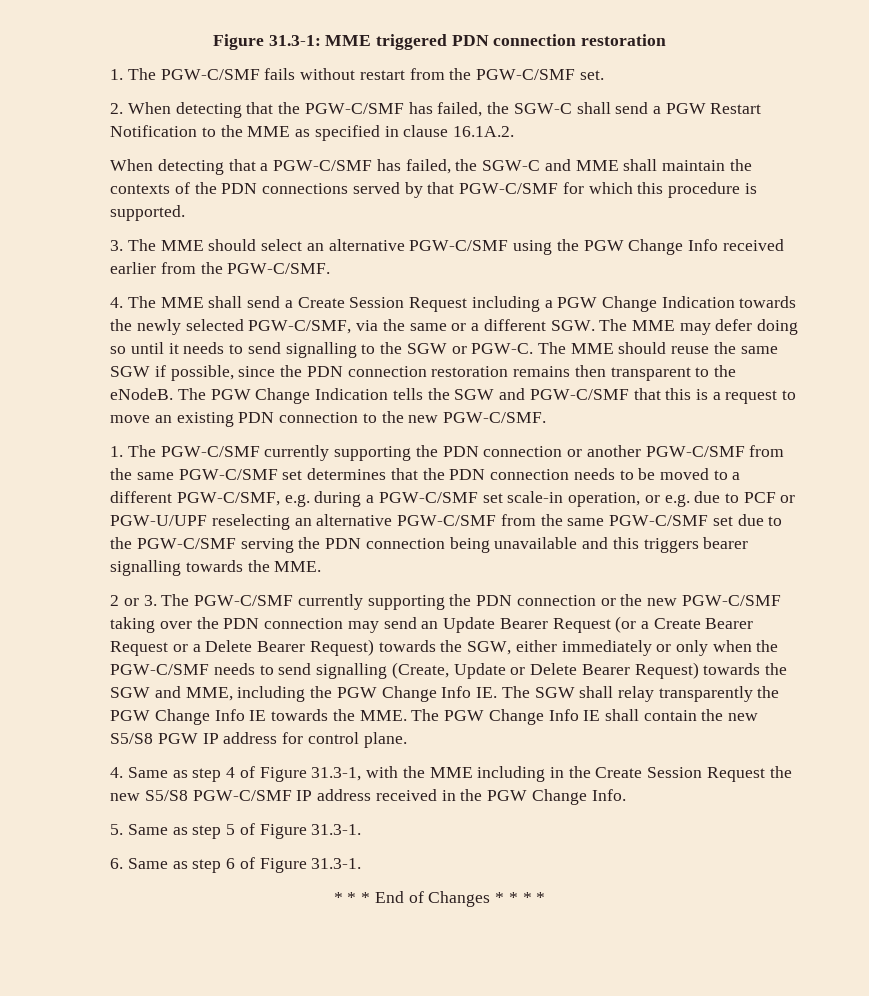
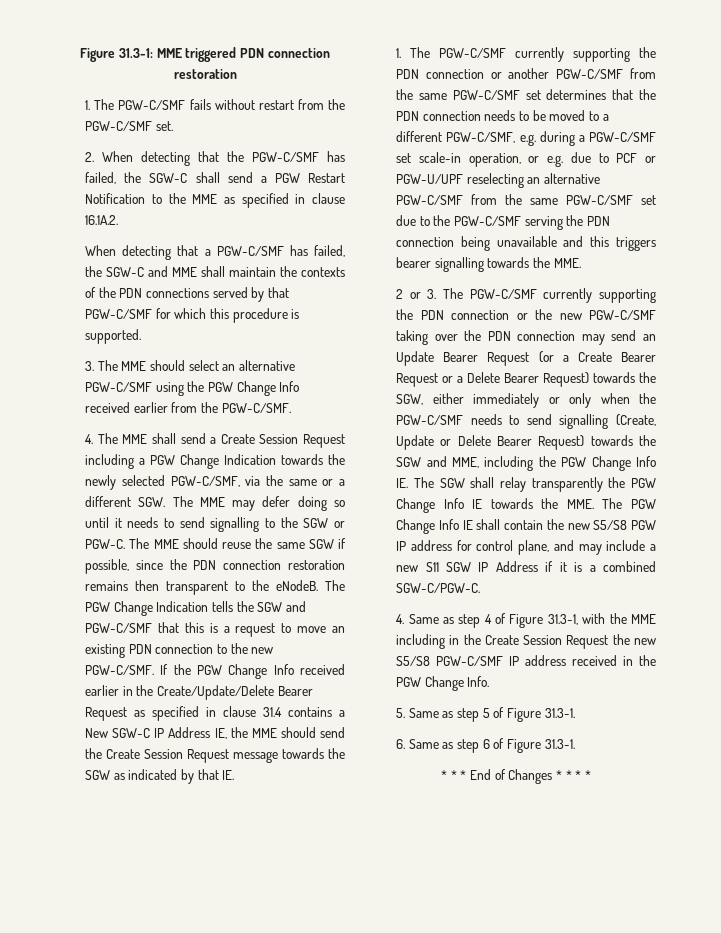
+ If the PGW Change Info received earlier in the Create/Update/Delete Bearer Request as specified in clause 31.4 contains a New SGW-C IP Address IE, the MME should send the Create Session Request message towards the SGW as indicated by that IE.
- 2 or 3. The PGW-C/SMF currently supporting the PDN connection or the new PGW-C/SMF taking over the PDN connection may send an Update Bearer Request (or a Create Bearer Request or a Delete Bearer Request) towards the SGW, either immediately or only when the PGW-C/SMF needs to send signalling (Create, Update or Delete Bearer Request) towards the SGW and MME, including the PGW Change Info IE. The SGW shall relay transparently the PGW Change Info IE towards the MME. The PGW Change Info IE shall contain the new S5/S8 PGW IP address for control plane.
+ 2 or 3. The PGW-C/SMF currently supporting the PDN connection or the new PGW-C/SMF taking over the PDN connection may send an Update Bearer Request (or a Create Bearer Request or a Delete Bearer Request) towards the SGW, either immediately or only when the PGW-C/SMF needs to send signalling (Create, Update or Delete Bearer Request) towards the SGW and MME, including the PGW Change Info IE. The SGW shall relay transparently the PGW Change Info IE towards the MME. The PGW Change Info IE shall contain the new S5/S8 PGW IP address for control plane, and may include a new S11 SGW IP Address if it is a combined SGW-C/PGW-C.

